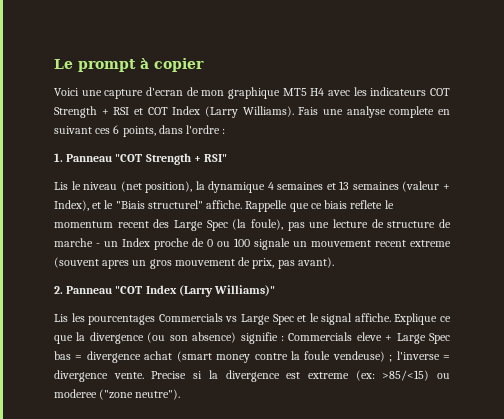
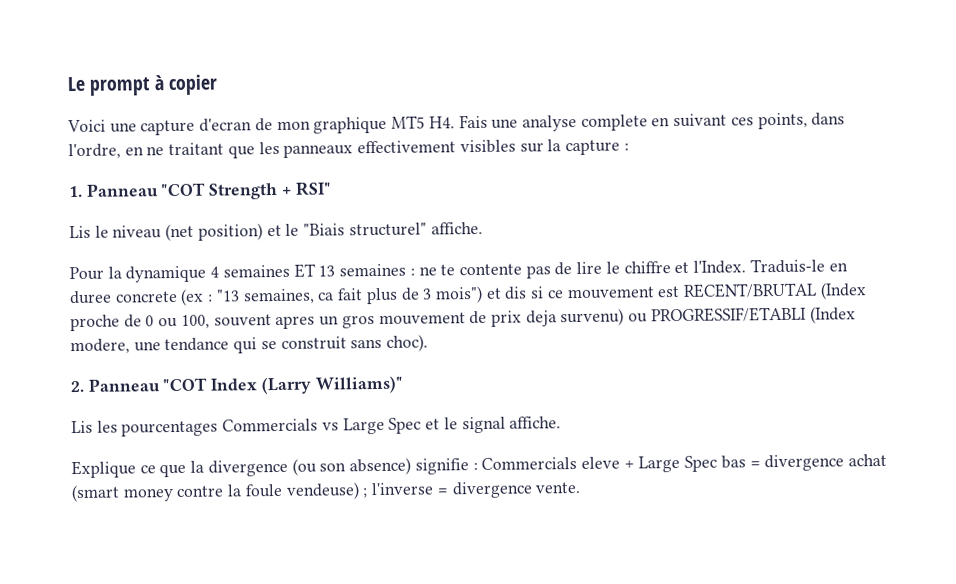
- Voici une capture d'ecran de mon graphique MT5 H4 avec les indicateurs COT Strength + RSI et COT Index (Larry Williams). Fais une analyse complete en suivant ces 6 points, dans l'ordre :
+ Voici une capture d'ecran de mon graphique MT5 H4. Fais une analyse complete en suivant ces points, dans l'ordre, en ne traitant que les panneaux effectivement visibles sur la capture :
- Lis le niveau (net position), la dynamique 4 semaines et 13 semaines (valeur + Index), et le "Biais structurel" affiche. Rappelle que ce biais reflete le momentum recent des Large Spec (la foule), pas une lecture de structure de marche - un Index proche de 0 ou 100 signale un mouvement recent extreme (souvent apres un gros mouvement de prix, pas avant).
+ Lis le niveau (net position) et le "Biais structurel" affiche.
+ Pour la dynamique 4 semaines ET 13 semaines : ne te contente pas de lire le chiffre et l'Index. Traduis-le en duree concrete (ex : "13 semaines, ca fait plus de 3 mois") et dis si ce mouvement est RECENT/BRUTAL (Index proche de 0 ou 100, souvent apres un gros mouvement de prix deja survenu) ou PROGRESSIF/ETABLI (Index modere, une tendance qui se construit sans choc).
- Lis les pourcentages Commercials vs Large Spec et le signal affiche. Explique ce que la divergence (ou son absence) signifie : Commercials eleve + Large Spec bas = divergence achat (smart money contre la foule vendeuse) ; l'inverse = divergence vente. Precise si la divergence est extreme (ex: >85/<15) ou moderee ("zone neutre").
+ Lis les pourcentages Commercials vs Large Spec et le signal affiche.
+ Explique ce que la divergence (ou son absence) signifie : Commercials eleve + Large Spec bas = divergence achat (smart money contre la foule vendeuse) ; l'inverse = divergence vente.

